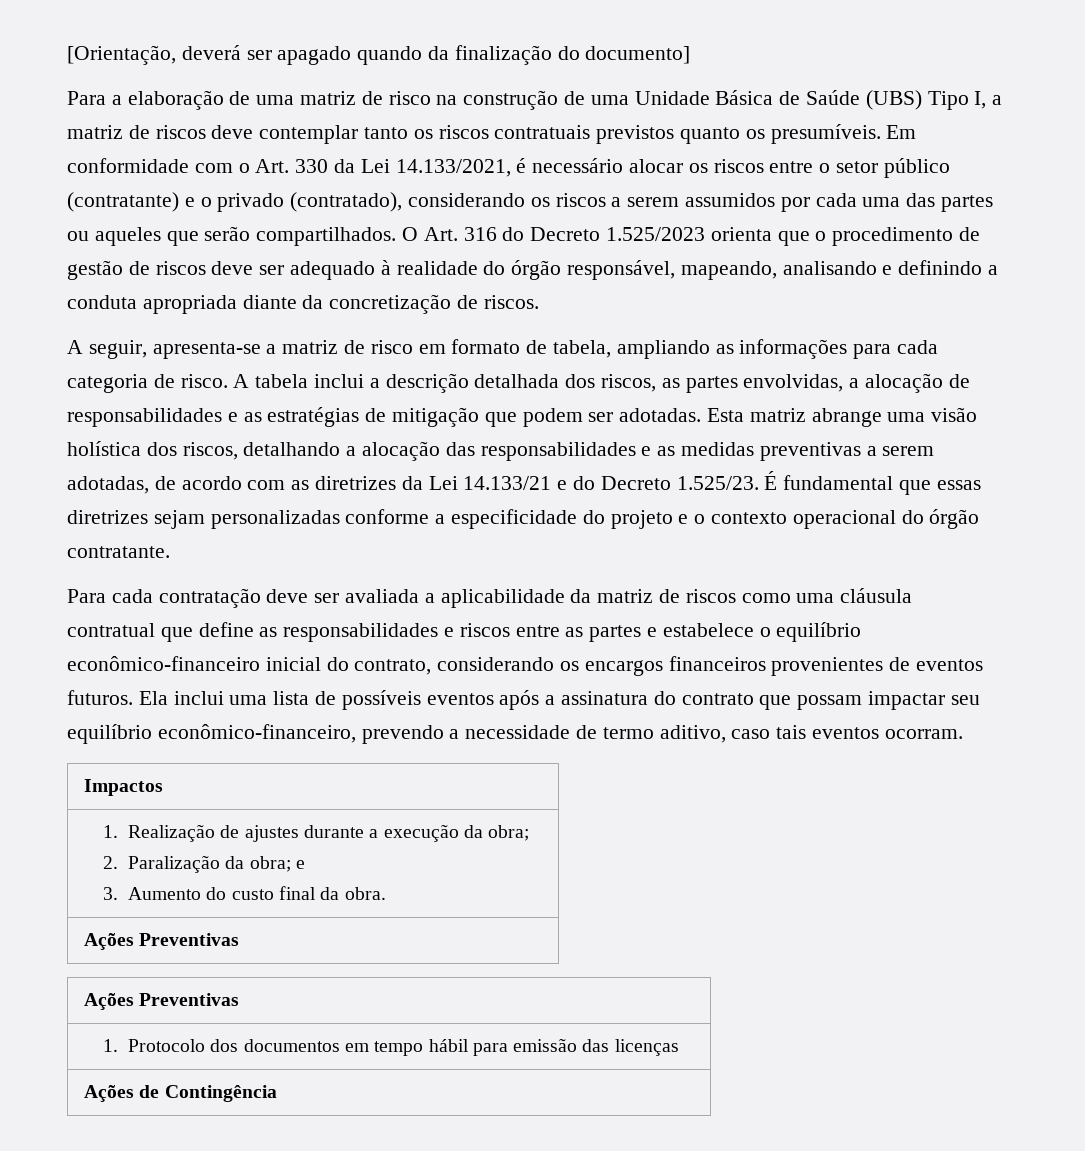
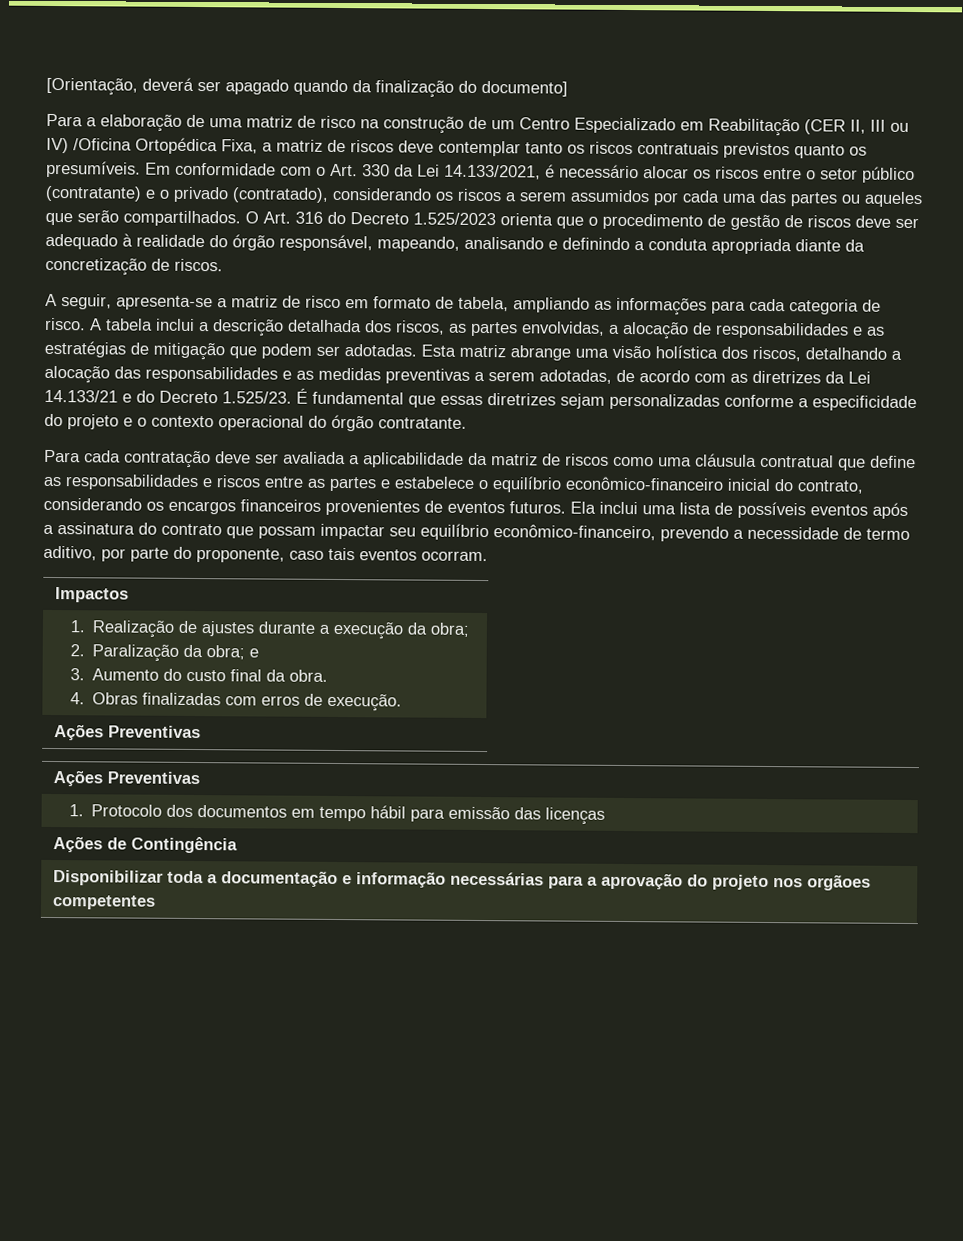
- Para a elaboração de uma matriz de risco na construção de uma Unidade Básica de Saúde (UBS) Tipo I, a matriz de riscos deve contemplar tanto os riscos contratuais previstos quanto os presumíveis.
+ Para a elaboração de uma matriz de risco na construção de um Centro Especializado em Reabilitação (CER II, III ou IV) /Oficina Ortopédica Fixa, a matriz de riscos deve contemplar tanto os riscos contratuais previstos quanto os presumíveis.
- Ela inclui uma lista de possíveis eventos após a assinatura do contrato que possam impactar seu equilíbrio econômico-financeiro, prevendo a necessidade de termo aditivo, caso tais eventos ocorram.
+ Ela inclui uma lista de possíveis eventos após a assinatura do contrato que possam impactar seu equilíbrio econômico-financeiro, prevendo a necessidade de termo aditivo, por parte do proponente, caso tais eventos ocorram.
  1. Realização de ajustes durante a execução da obra;
  2. Paralização da obra; e
  3. Aumento do custo final da obra.
+ 4. Obras finalizadas com erros de execução.
+ Disponibilizar toda a documentação e informação necessárias para a aprovação do projeto nos orgãoes competentes

